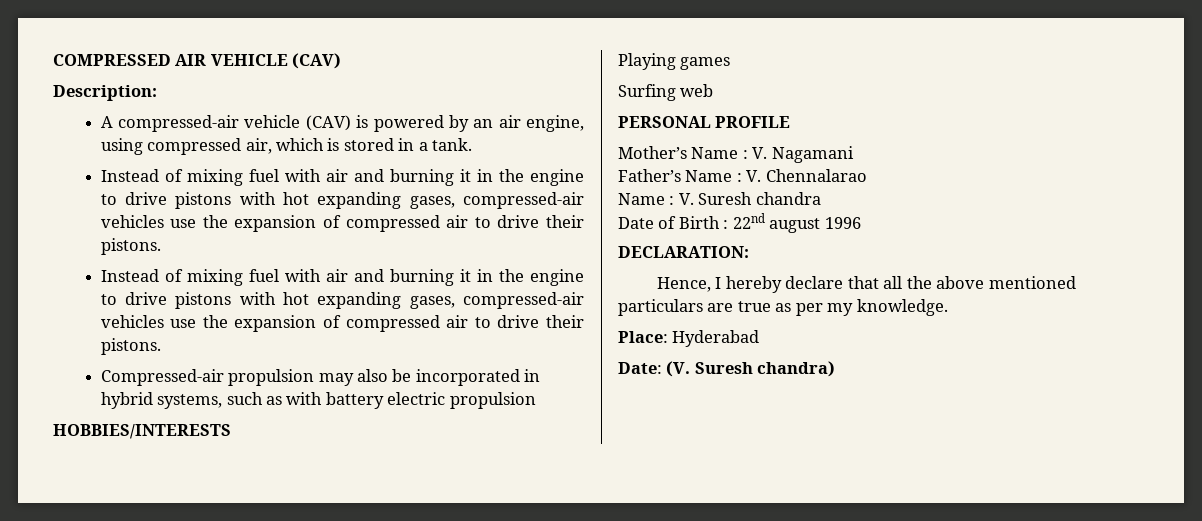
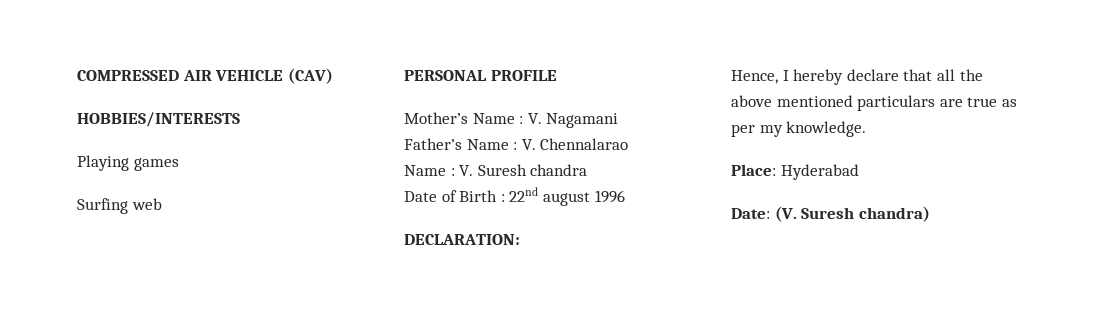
- Description:
- A compressed-air vehicle (CAV) is powered by an air engine, using compressed air, which is stored in a tank.
- Instead of mixing fuel with air and burning it in the engine to drive pistons with hot expanding gases, compressed-air vehicles use the expansion of compressed air to drive their pistons.
- Instead of mixing fuel with air and burning it in the engine to drive pistons with hot expanding gases, compressed-air vehicles use the expansion of compressed air to drive their pistons.
- Compressed-air propulsion may also be incorporated in hybrid systems, such as with battery electric propulsion

